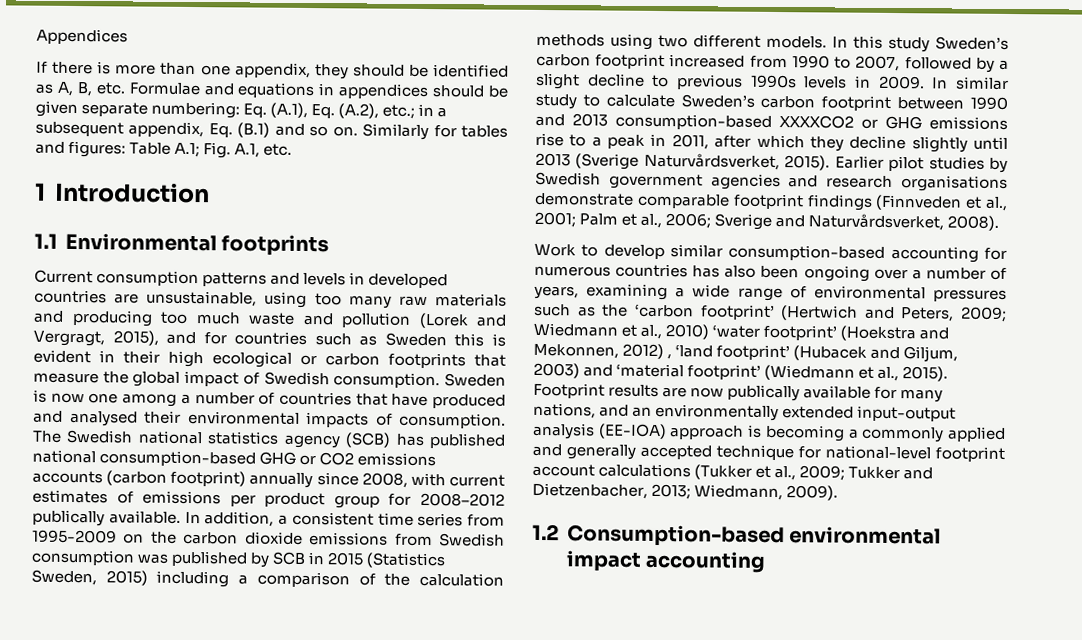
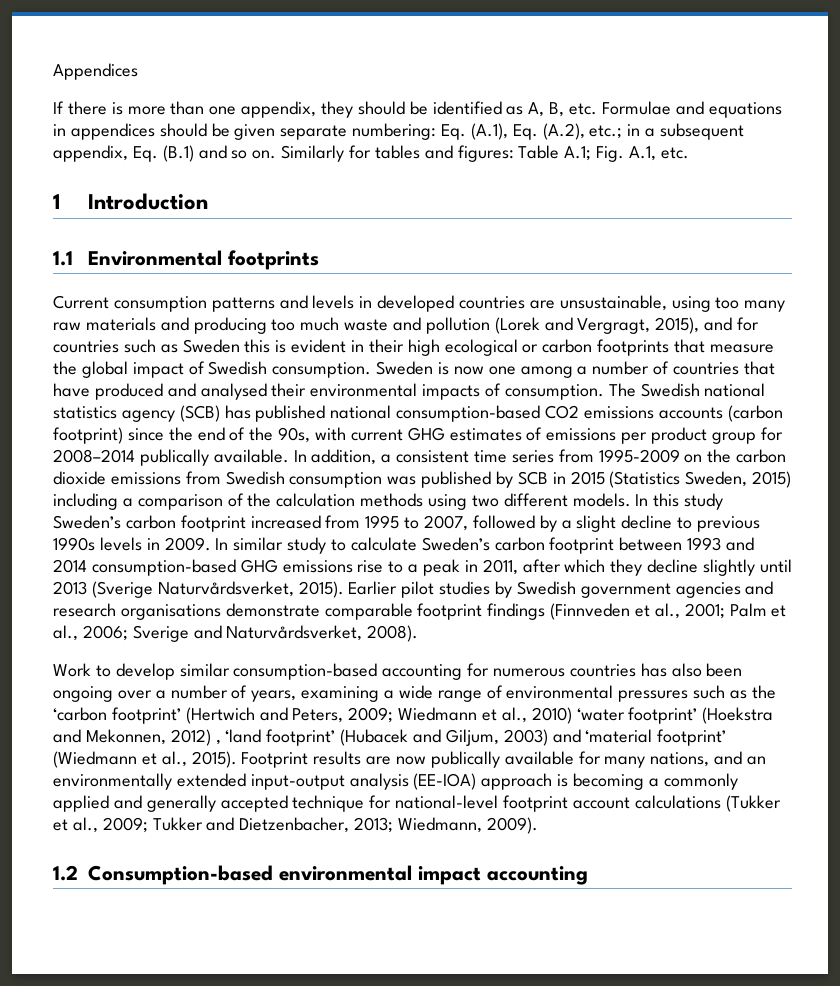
- The Swedish national statistics agency (SCB) has published national consumption-based GHG or CO2 emissions accounts (carbon footprint) annually since 2008, with current estimates of emissions per product group for 2008–2012 publically available.
+ The Swedish national statistics agency (SCB) has published national consumption-based CO2 emissions accounts (carbon footprint) since the end of the 90s, with current GHG estimates of emissions per product group for 2008–2014 publically available.
- In this study Sweden’s carbon footprint increased from 1990 to 2007, followed by a slight decline to previous 1990s levels in 2009.
+ In this study Sweden’s carbon footprint increased from 1995 to 2007, followed by a slight decline to previous 1990s levels in 2009.
- In similar study to calculate Sweden’s carbon footprint between 1990 and 2013 consumption-based XXXXCO2 or GHG emissions rise to a peak in 2011, after which they decline slightly until 2013 (Sverige Naturvårdsverket, 2015).
+ In similar study to calculate Sweden’s carbon footprint between 1993 and 2014 consumption-based GHG emissions rise to a peak in 2011, after which they decline slightly until 2013 (Sverige Naturvårdsverket, 2015).

